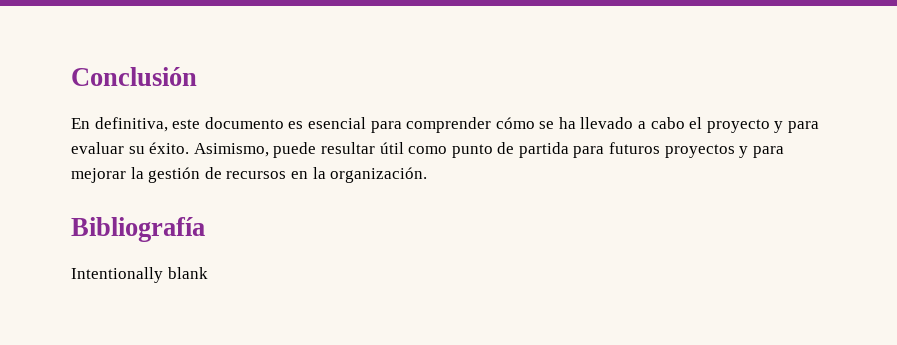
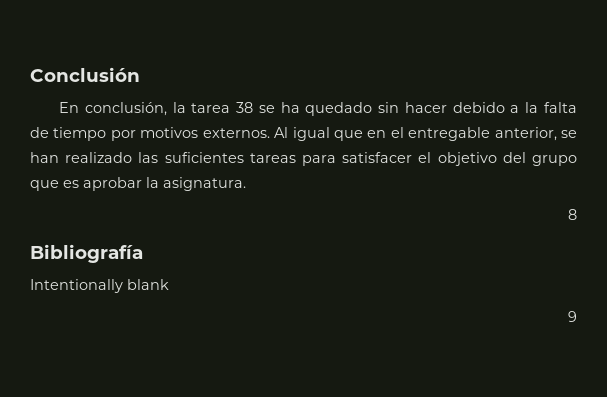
- En definitiva, este documento es esencial para comprender cómo se ha llevado a cabo el proyecto y para evaluar su éxito. Asimismo, puede resultar útil como punto de partida para futuros proyectos y para mejorar la gestión de recursos en la organización.
+ En conclusión, la tarea 38 se ha quedado sin hacer debido a la falta de tiempo por motivos externos. Al igual que en el entregable anterior, se han realizado las suficientes tareas para satisfacer el objetivo del grupo que es aprobar la asignatura.
+ 8
+ 9

